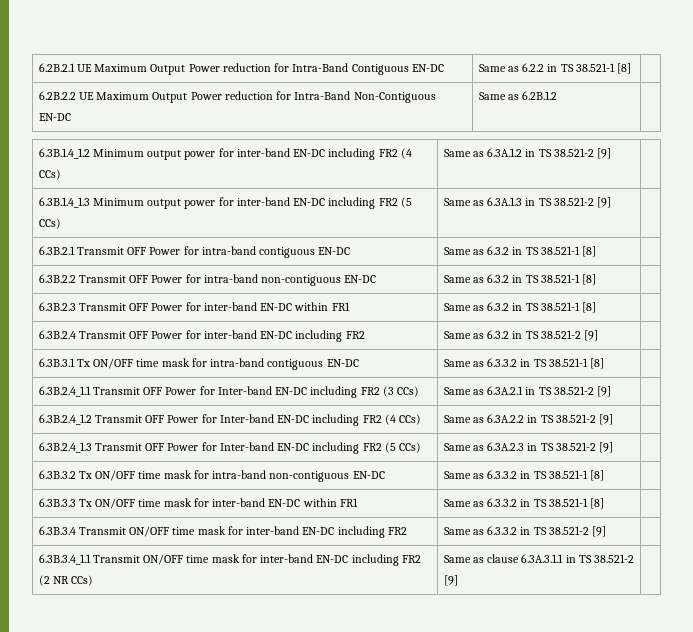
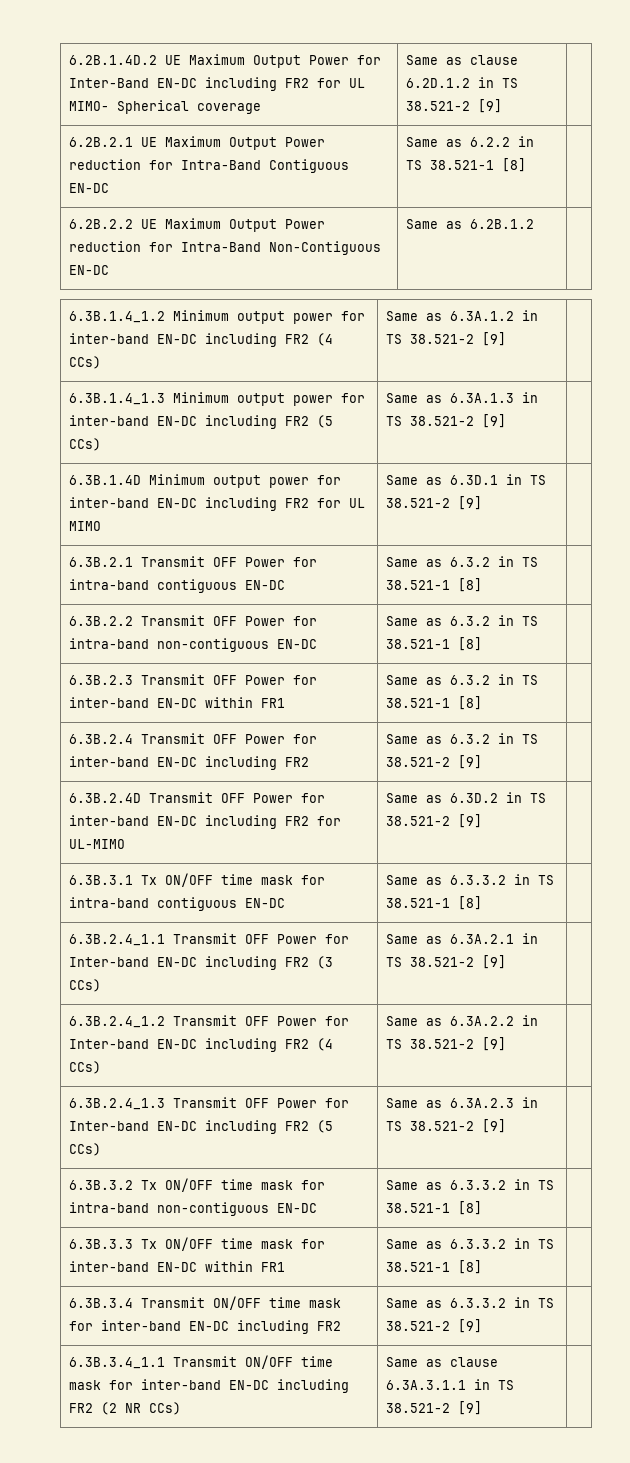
+ 6.2B.1.4D.2 UE Maximum Output Power for Inter-Band EN-DC including FR2 for UL MIMO- Spherical coverage | Same as clause 6.2D.1.2 in TS 38.521-2 [9] |
+ 6.3B.1.4D Minimum output power for inter-band EN-DC including FR2 for UL MIMO | Same as 6.3D.1 in TS 38.521-2 [9] |
+ 6.3B.2.4D Transmit OFF Power for inter-band EN-DC including FR2 for UL-MIMO | Same as 6.3D.2 in TS 38.521-2 [9] |

